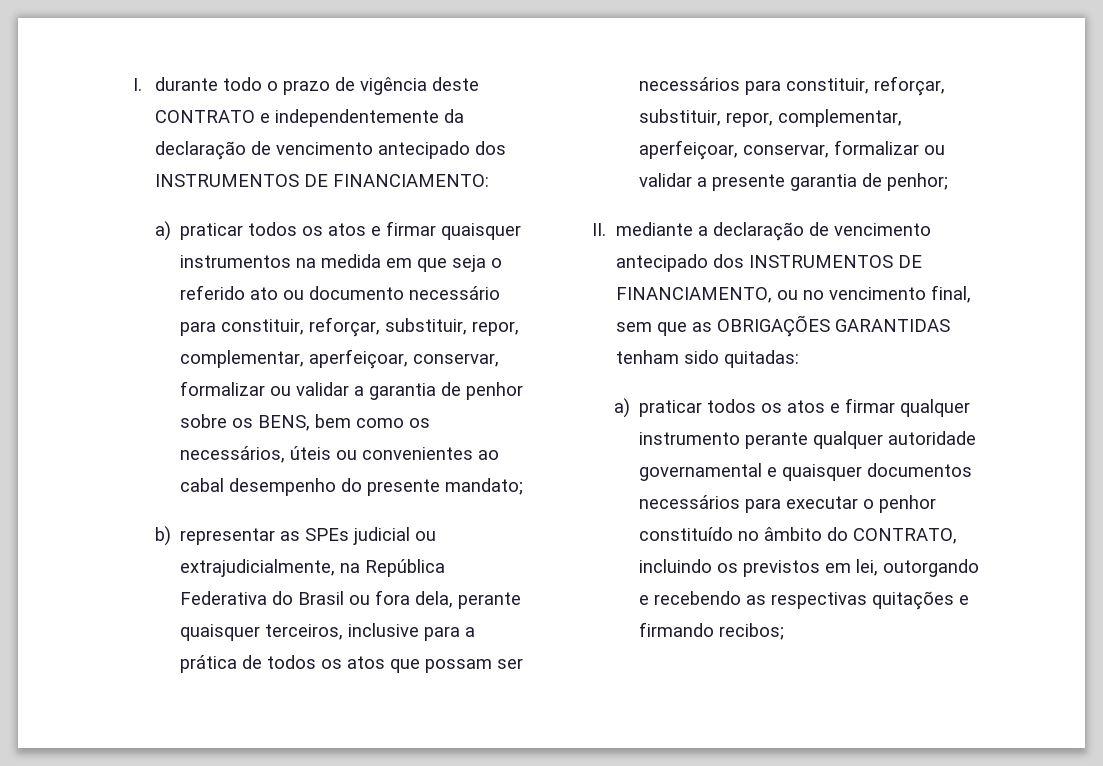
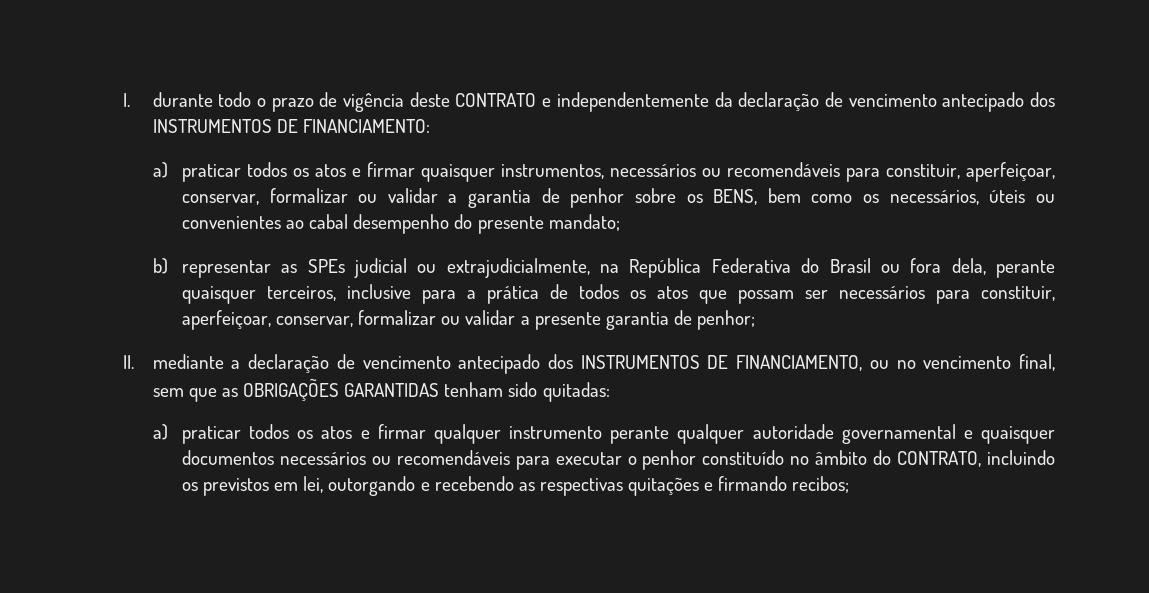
- a) praticar todos os atos e firmar quaisquer instrumentos na medida em que seja o referido ato ou documento necessário para constituir, reforçar, substituir, repor, complementar, aperfeiçoar, conservar, formalizar ou validar a garantia de penhor sobre os BENS, bem como os necessários, úteis ou convenientes ao cabal desempenho do presente mandato;
+ a) praticar todos os atos e firmar quaisquer instrumentos, necessários ou recomendáveis para constituir, aperfeiçoar, conservar, formalizar ou validar a garantia de penhor sobre os BENS, bem como os necessários, úteis ou convenientes ao cabal desempenho do presente mandato;
- b) representar as SPEs judicial ou extrajudicialmente, na República Federativa do Brasil ou fora dela, perante quaisquer terceiros, inclusive para a prática de todos os atos que possam ser necessários para constituir, reforçar, substituir, repor, complementar, aperfeiçoar, conservar, formalizar ou validar a presente garantia de penhor;
+ b) representar as SPEs judicial ou extrajudicialmente, na República Federativa do Brasil ou fora dela, perante quaisquer terceiros, inclusive para a prática de todos os atos que possam ser necessários para constituir, aperfeiçoar, conservar, formalizar ou validar a presente garantia de penhor;
- a) praticar todos os atos e firmar qualquer instrumento perante qualquer autoridade governamental e quaisquer documentos necessários para executar o penhor constituído no âmbito do CONTRATO, incluindo os previstos em lei, outorgando e recebendo as respectivas quitações e firmando recibos;
+ a) praticar todos os atos e firmar qualquer instrumento perante qualquer autoridade governamental e quaisquer documentos necessários ou recomendáveis para executar o penhor constituído no âmbito do CONTRATO, incluindo os previstos em lei, outorgando e recebendo as respectivas quitações e firmando recibos;

